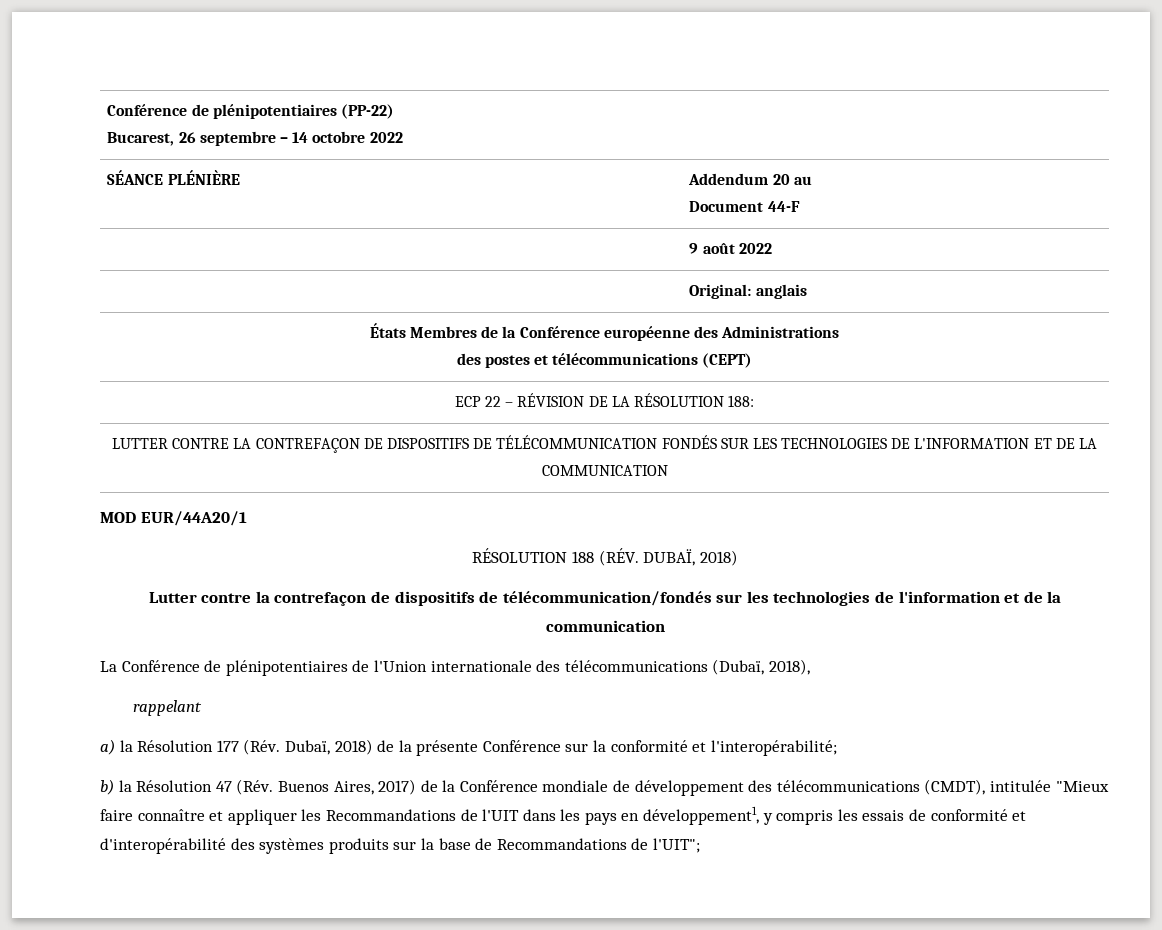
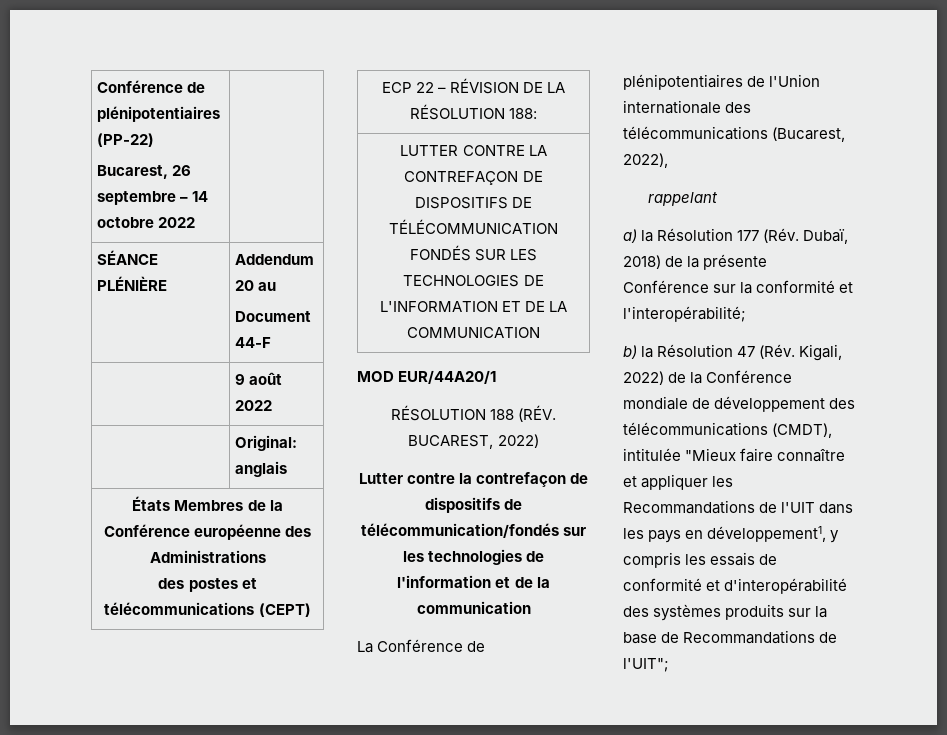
- RÉSOLUTION 188 (RÉV. DUBAÏ, 2018)
+ RÉSOLUTION 188 (RÉV. BUCAREST, 2022)
- La Conférence de plénipotentiaires de l'Union internationale des télécommunications (Dubaï, 2018),
+ La Conférence de plénipotentiaires de l'Union internationale des télécommunications (Bucarest, 2022),
- b) la Résolution 47 (Rév. Buenos Aires, 2017) de la Conférence mondiale de développement des télécommunications (CMDT), intitulée "Mieux faire connaître et appliquer les Recommandations de l'UIT dans les pays en développement1, y compris les essais de conformité et d'interopérabilité des systèmes produits sur la base de Recommandations de l'UIT";
+ b) la Résolution 47 (Rév. Kigali, 2022) de la Conférence mondiale de développement des télécommunications (CMDT), intitulée "Mieux faire connaître et appliquer les Recommandations de l'UIT dans les pays en développement1, y compris les essais de conformité et d'interopérabilité des systèmes produits sur la base de Recommandations de l'UIT";

